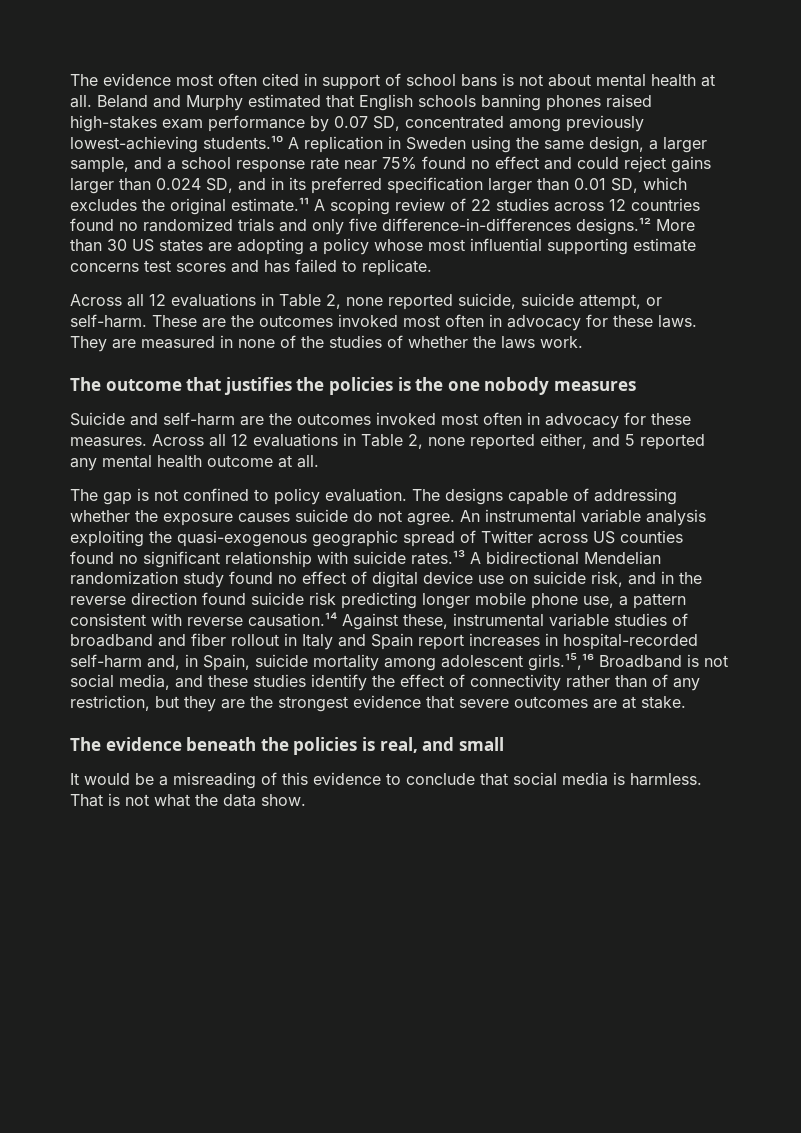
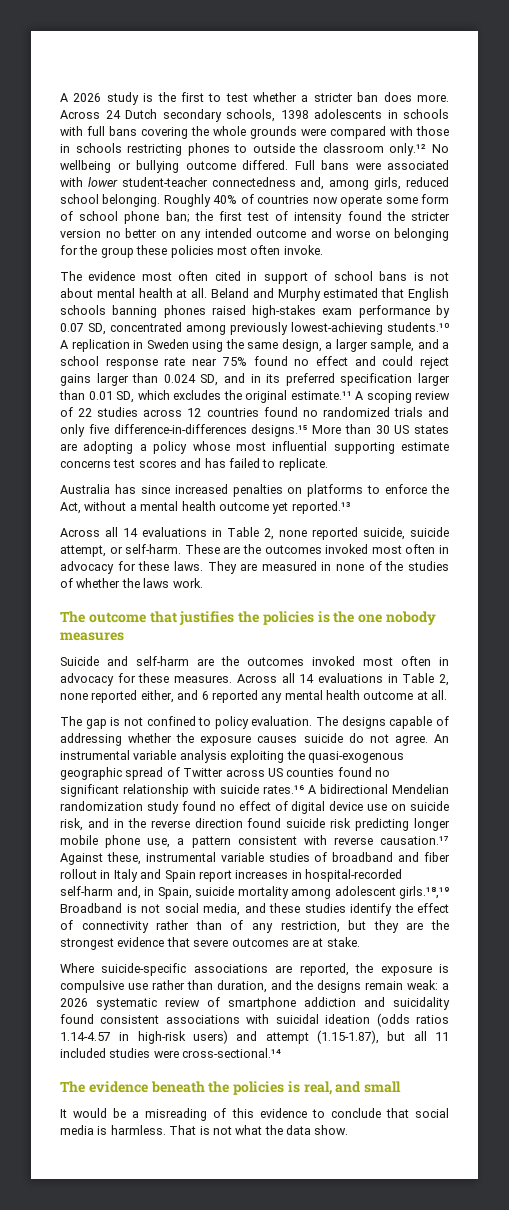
+ A 2026 study is the first to test whether a stricter ban does more. Across 24 Dutch secondary schools, 1398 adolescents in schools with full bans covering the whole grounds were compared with those in schools restricting phones to outside the classroom only.¹² No wellbeing or bullying outcome differed. Full bans were associated with lower student-teacher connectedness and, among girls, reduced school belonging. Roughly 40% of countries now operate some form of school phone ban; the first test of intensity found the stricter version no better on any intended outcome and worse on belonging for the group these policies most often invoke.
- Beland and Murphy estimated that English schools banning phones raised high-stakes exam performance by 0.07 SD, concentrated among previously lowest-achieving students.¹⁰ A replication in Sweden using the same design, a larger sample, and a school response rate near 75% found no effect and could reject gains larger than 0.024 SD, and in its preferred specification larger than 0.01 SD, which excludes the original estimate.¹¹ A scoping review of 22 studies across 12 countries found no randomized trials and only five difference-in-differences designs.¹² More than 30 US states are adopting a policy whose most influential supporting estimate concerns test scores and has failed to replicate.
+ Beland and Murphy estimated that English schools banning phones raised high-stakes exam performance by 0.07 SD, concentrated among previously lowest-achieving students.¹⁰ A replication in Sweden using the same design, a larger sample, and a school response rate near 75% found no effect and could reject gains larger than 0.024 SD, and in its preferred specification larger than 0.01 SD, which excludes the original estimate.¹¹ A scoping review of 22 studies across 12 countries found no randomized trials and only five difference-in-differences designs.¹⁵ More than 30 US states are adopting a policy whose most influential supporting estimate concerns test scores and has failed to replicate.
- Across all 12 evaluations in Table 2, none reported suicide, suicide attempt, or self-harm.
+ Australia has since increased penalties on platforms to enforce the Act, without a mental health outcome yet reported.¹³
+ Across all 14 evaluations in Table 2, none reported suicide, suicide attempt, or self-harm.
- Across all 12 evaluations in Table 2, none reported either, and 5 reported any mental health outcome at all.
+ Across all 14 evaluations in Table 2, none reported either, and 6 reported any mental health outcome at all.
- An instrumental variable analysis exploiting the quasi-exogenous geographic spread of Twitter across US counties found no significant relationship with suicide rates.¹³ A bidirectional Mendelian randomization study found no effect of digital device use on suicide risk, and in the reverse direction found suicide risk predicting longer mobile phone use, a pattern consistent with reverse causation.¹⁴ Against these, instrumental variable studies of broadband and fiber rollout in Italy and Spain report increases in hospital-recorded self-harm and, in Spain, suicide mortality among adolescent girls.¹⁵,¹⁶ Broadband is not social media, and these studies identify the effect of connectivity rather than of any restriction, but they are the strongest evidence that severe outcomes are at stake.
+ An instrumental variable analysis exploiting the quasi-exogenous geographic spread of Twitter across US counties found no significant relationship with suicide rates.¹⁶ A bidirectional Mendelian randomization study found no effect of digital device use on suicide risk, and in the reverse direction found suicide risk predicting longer mobile phone use, a pattern consistent with reverse causation.¹⁷ Against these, instrumental variable studies of broadband and fiber rollout in Italy and Spain report increases in hospital-recorded self-harm and, in Spain, suicide mortality among adolescent girls.¹⁸,¹⁹ Broadband is not social media, and these studies identify the effect of connectivity rather than of any restriction, but they are the strongest evidence that severe outcomes are at stake.
+ Where suicide-specific associations are reported, the exposure is compulsive use rather than duration, and the designs remain weak: a 2026 systematic review of smartphone addiction and suicidality found consistent associations with suicidal ideation (odds ratios 1.14-4.57 in high-risk users) and attempt (1.15-1.87), but all 11 included studies were cross-sectional.¹⁴

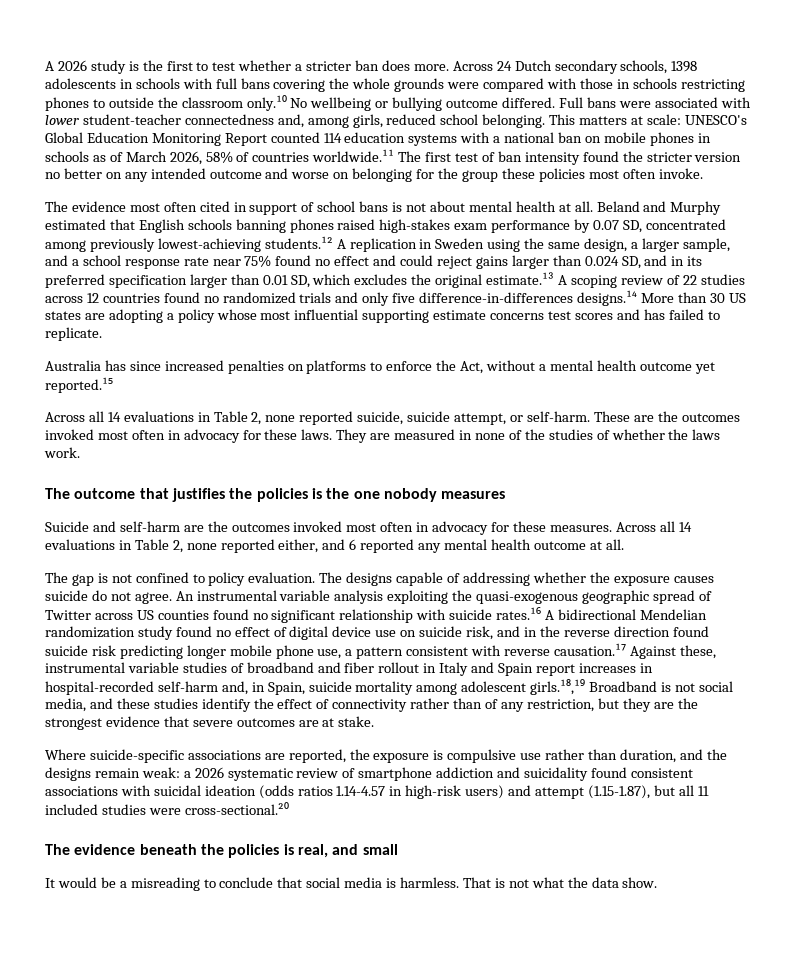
- Across 24 Dutch secondary schools, 1398 adolescents in schools with full bans covering the whole grounds were compared with those in schools restricting phones to outside the classroom only.¹² No wellbeing or bullying outcome differed.
+ Across 24 Dutch secondary schools, 1398 adolescents in schools with full bans covering the whole grounds were compared with those in schools restricting phones to outside the classroom only.¹⁰ No wellbeing or bullying outcome differed.
- Roughly 40% of countries now operate some form of school phone ban; the first test of intensity found the stricter version no better on any intended outcome and worse on belonging for the group these policies most often invoke.
+ This matters at scale: UNESCO's Global Education Monitoring Report counted 114 education systems with a national ban on mobile phones in schools as of March 2026, 58% of countries worldwide.¹¹ The first test of ban intensity found the stricter version no better on any intended outcome and worse on belonging for the group these policies most often invoke.
- Beland and Murphy estimated that English schools banning phones raised high-stakes exam performance by 0.07 SD, concentrated among previously lowest-achieving students.¹⁰ A replication in Sweden using the same design, a larger sample, and a school response rate near 75% found no effect and could reject gains larger than 0.024 SD, and in its preferred specification larger than 0.01 SD, which excludes the original estimate.¹¹ A scoping review of 22 studies across 12 countries found no randomized trials and only five difference-in-differences designs.¹⁵ More than 30 US states are adopting a policy whose most influential supporting estimate concerns test scores and has failed to replicate.
+ Beland and Murphy estimated that English schools banning phones raised high-stakes exam performance by 0.07 SD, concentrated among previously lowest-achieving students.¹² A replication in Sweden using the same design, a larger sample, and a school response rate near 75% found no effect and could reject gains larger than 0.024 SD, and in its preferred specification larger than 0.01 SD, which excludes the original estimate.¹³ A scoping review of 22 studies across 12 countries found no randomized trials and only five difference-in-differences designs.¹⁴ More than 30 US states are adopting a policy whose most influential supporting estimate concerns test scores and has failed to replicate.
- Australia has since increased penalties on platforms to enforce the Act, without a mental health outcome yet reported.¹³
+ Australia has since increased penalties on platforms to enforce the Act, without a mental health outcome yet reported.¹⁵
- Where suicide-specific associations are reported, the exposure is compulsive use rather than duration, and the designs remain weak: a 2026 systematic review of smartphone addiction and suicidality found consistent associations with suicidal ideation (odds ratios 1.14-4.57 in high-risk users) and attempt (1.15-1.87), but all 11 included studies were cross-sectional.¹⁴
+ Where suicide-specific associations are reported, the exposure is compulsive use rather than duration, and the designs remain weak: a 2026 systematic review of smartphone addiction and suicidality found consistent associations with suicidal ideation (odds ratios 1.14-4.57 in high-risk users) and attempt (1.15-1.87), but all 11 included studies were cross-sectional.²⁰
- It would be a misreading of this evidence to conclude that social media is harmless.
+ It would be a misreading to conclude that social media is harmless.

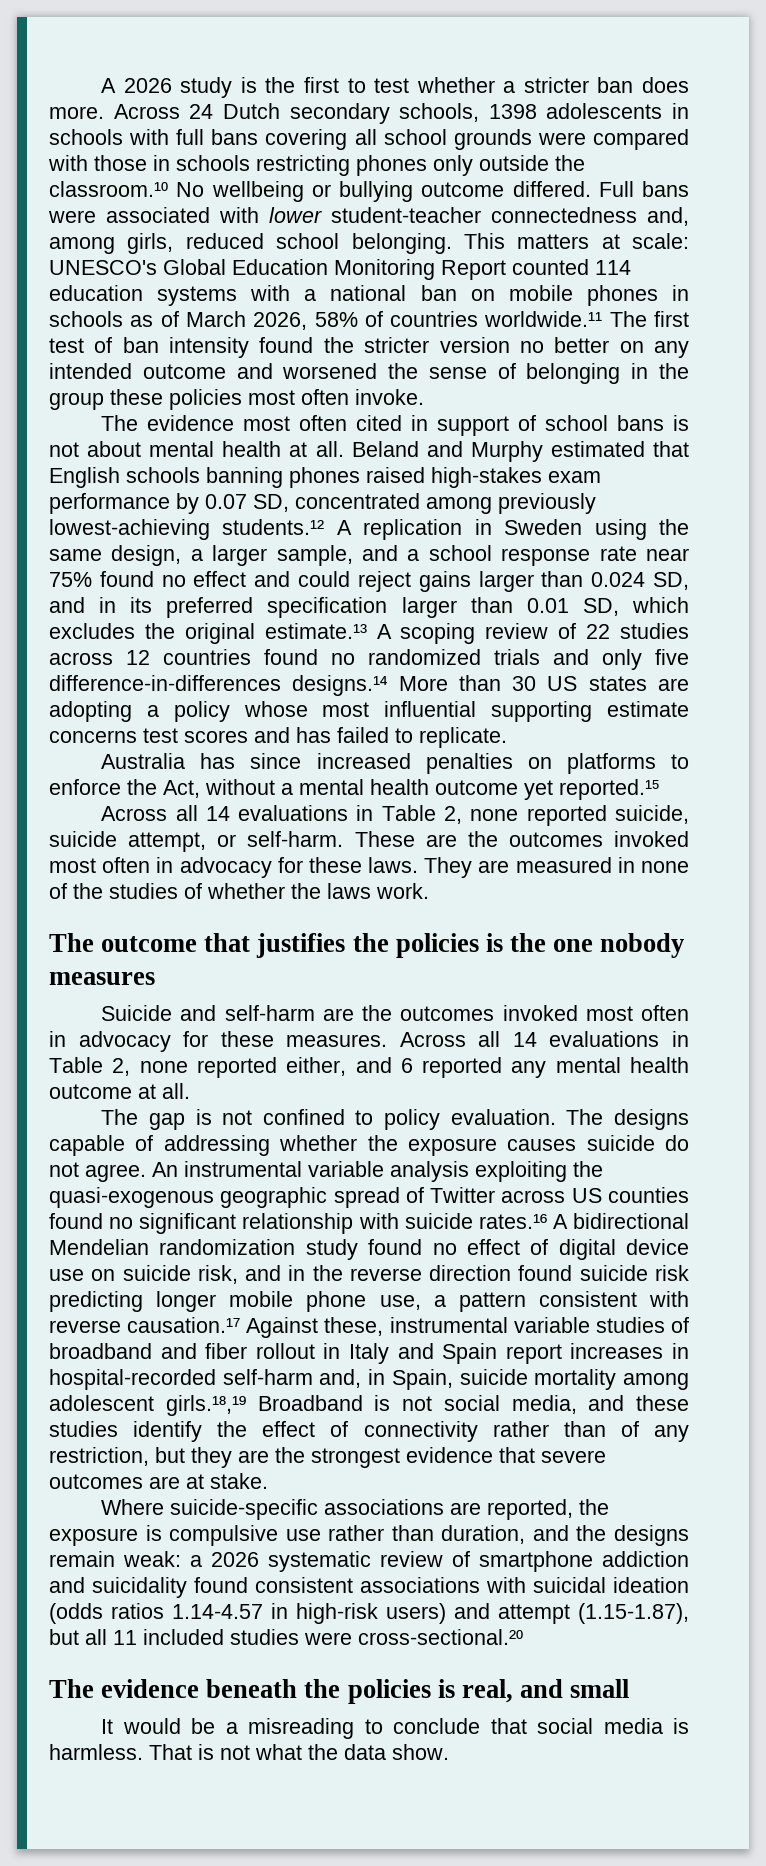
- Across 24 Dutch secondary schools, 1398 adolescents in schools with full bans covering the whole grounds were compared with those in schools restricting phones to outside the classroom only.¹⁰ No wellbeing or bullying outcome differed.
+ Across 24 Dutch secondary schools, 1398 adolescents in schools with full bans covering all school grounds were compared with those in schools restricting phones only outside the classroom.¹⁰ No wellbeing or bullying outcome differed.
- This matters at scale: UNESCO's Global Education Monitoring Report counted 114 education systems with a national ban on mobile phones in schools as of March 2026, 58% of countries worldwide.¹¹ The first test of ban intensity found the stricter version no better on any intended outcome and worse on belonging for the group these policies most often invoke.
+ This matters at scale: UNESCO's Global Education Monitoring Report counted 114 education systems with a national ban on mobile phones in schools as of March 2026, 58% of countries worldwide.¹¹ The first test of ban intensity found the stricter version no better on any intended outcome and worsened the sense of belonging in the group these policies most often invoke.

